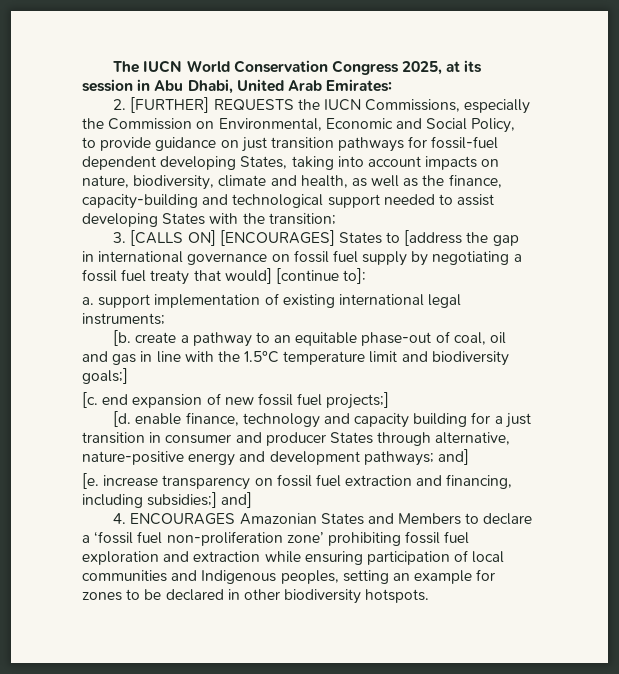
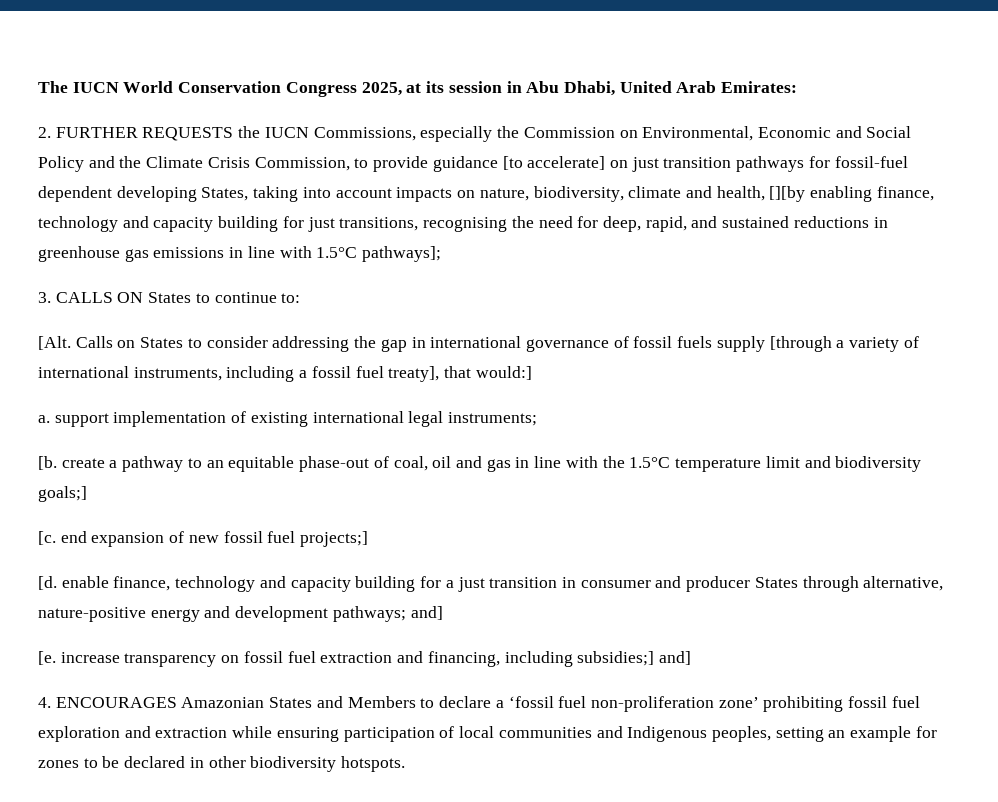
- 2. [FURTHER] REQUESTS the IUCN Commissions, especially the Commission on Environmental, Economic and Social Policy, to provide guidance on just transition pathways for fossil-fuel dependent developing States, taking into account impacts on nature, biodiversity, climate and health, as well as the finance, capacity-building and technological support needed to assist developing States with the transition;
- 3. [CALLS ON] [ENCOURAGES] States to [address the gap in international governance on fossil fuel supply by negotiating a fossil fuel treaty that would] [continue to]:
+ 2. FURTHER REQUESTS the IUCN Commissions, especially the Commission on Environmental, Economic and Social Policy and the Climate Crisis Commission, to provide guidance [to accelerate] on just transition pathways for fossil-fuel dependent developing States, taking into account impacts on nature, biodiversity, climate and health, [][by enabling finance, technology and capacity building for just transitions, recognising the need for deep, rapid, and sustained reductions in greenhouse gas emissions in line with 1.5°C pathways];
+ 3. CALLS ON States to continue to:
+ [Alt. Calls on States to consider addressing the gap in international governance of fossil fuels supply [through a variety of international instruments, including a fossil fuel treaty], that would:]

